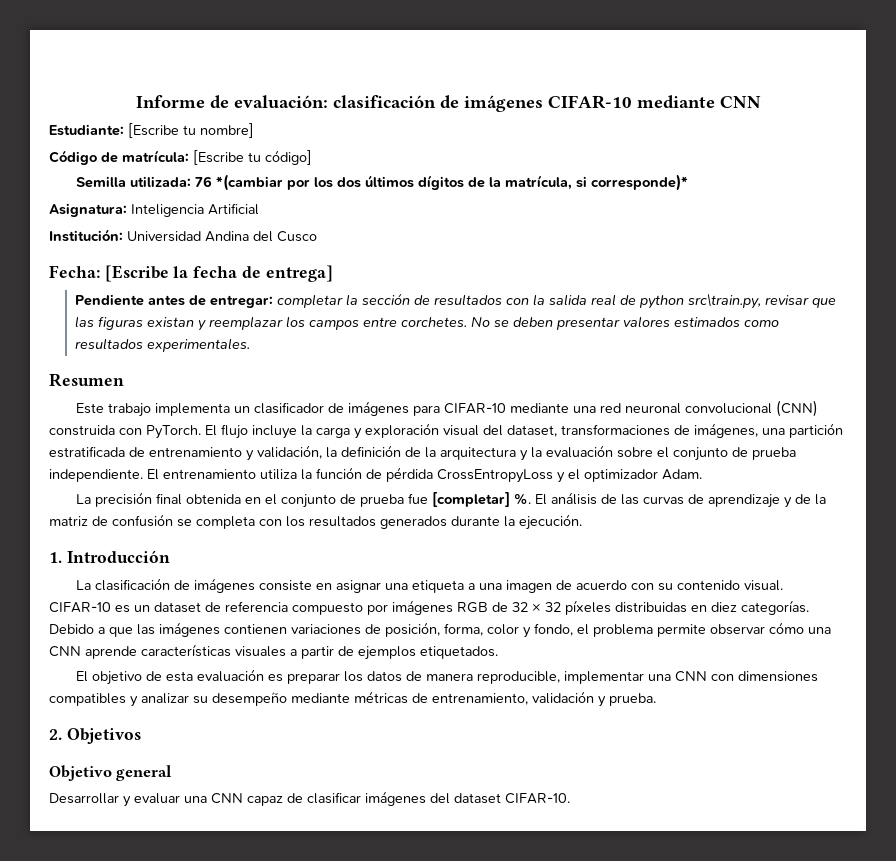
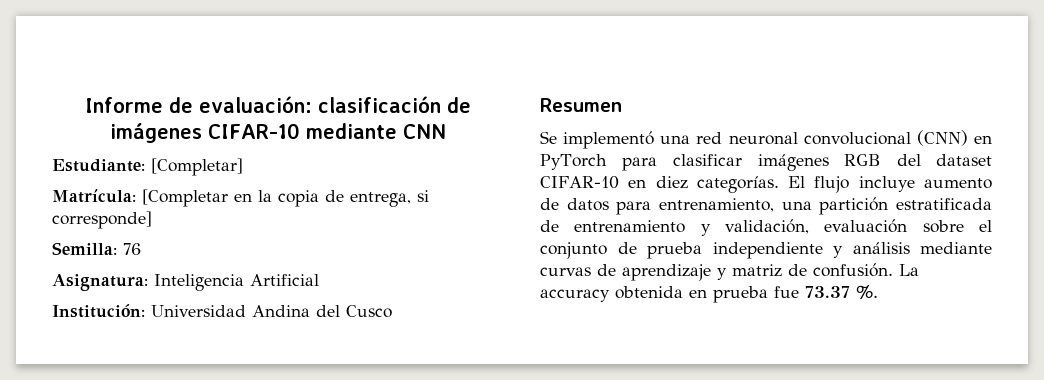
- Estudiante: [Escribe tu nombre]
- Código de matrícula: [Escribe tu código]
- Semilla utilizada: 76 *(cambiar por los dos últimos dígitos de la matrícula, si corresponde)*
+ Estudiante: [Completar]
+ Matrícula: [Completar en la copia de entrega, si corresponde]
+ Semilla: 76
- Fecha: [Escribe la fecha de entrega]
- Pendiente antes de entregar: completar la sección de resultados con la salida real de python src\train.py, revisar que las figuras existan y reemplazar los campos entre corchetes. No se deben presentar valores estimados como resultados experimentales.
  Resumen
- Este trabajo implementa un clasificador de imágenes para CIFAR-10 mediante una red neuronal convolucional (CNN) construida con PyTorch. El flujo incluye la carga y exploración visual del dataset, transformaciones de imágenes, una partición estratificada de entrenamiento y validación, la definición de la arquitectura y la evaluación sobre el conjunto de prueba independiente. El entrenamiento utiliza la función de pérdida CrossEntropyLoss y el optimizador Adam.
- La precisión final obtenida en el conjunto de prueba fue [completar] %. El análisis de las curvas de aprendizaje y de la matriz de confusión se completa con los resultados generados durante la ejecución.
- 1. Introducción
- La clasificación de imágenes consiste en asignar una etiqueta a una imagen de acuerdo con su contenido visual. CIFAR-10 es un dataset de referencia compuesto por imágenes RGB de 32 × 32 píxeles distribuidas en diez categorías. Debido a que las imágenes contienen variaciones de posición, forma, color y fondo, el problema permite observar cómo una CNN aprende características visuales a partir de ejemplos etiquetados.
- El objetivo de esta evaluación es preparar los datos de manera reproducible, implementar una CNN con dimensiones compatibles y analizar su desempeño mediante métricas de entrenamiento, validación y prueba.
- 2. Objetivos
- Objetivo general
- Desarrollar y evaluar una CNN capaz de clasificar imágenes del dataset CIFAR-10.
+ Se implementó una red neuronal convolucional (CNN) en PyTorch para clasificar imágenes RGB del dataset CIFAR-10 en diez categorías. El flujo incluye aumento de datos para entrenamiento, una partición estratificada de entrenamiento y validación, evaluación sobre el conjunto de prueba independiente y análisis mediante curvas de aprendizaje y matriz de confusión. La accuracy obtenida en prueba fue 73.37 %.

